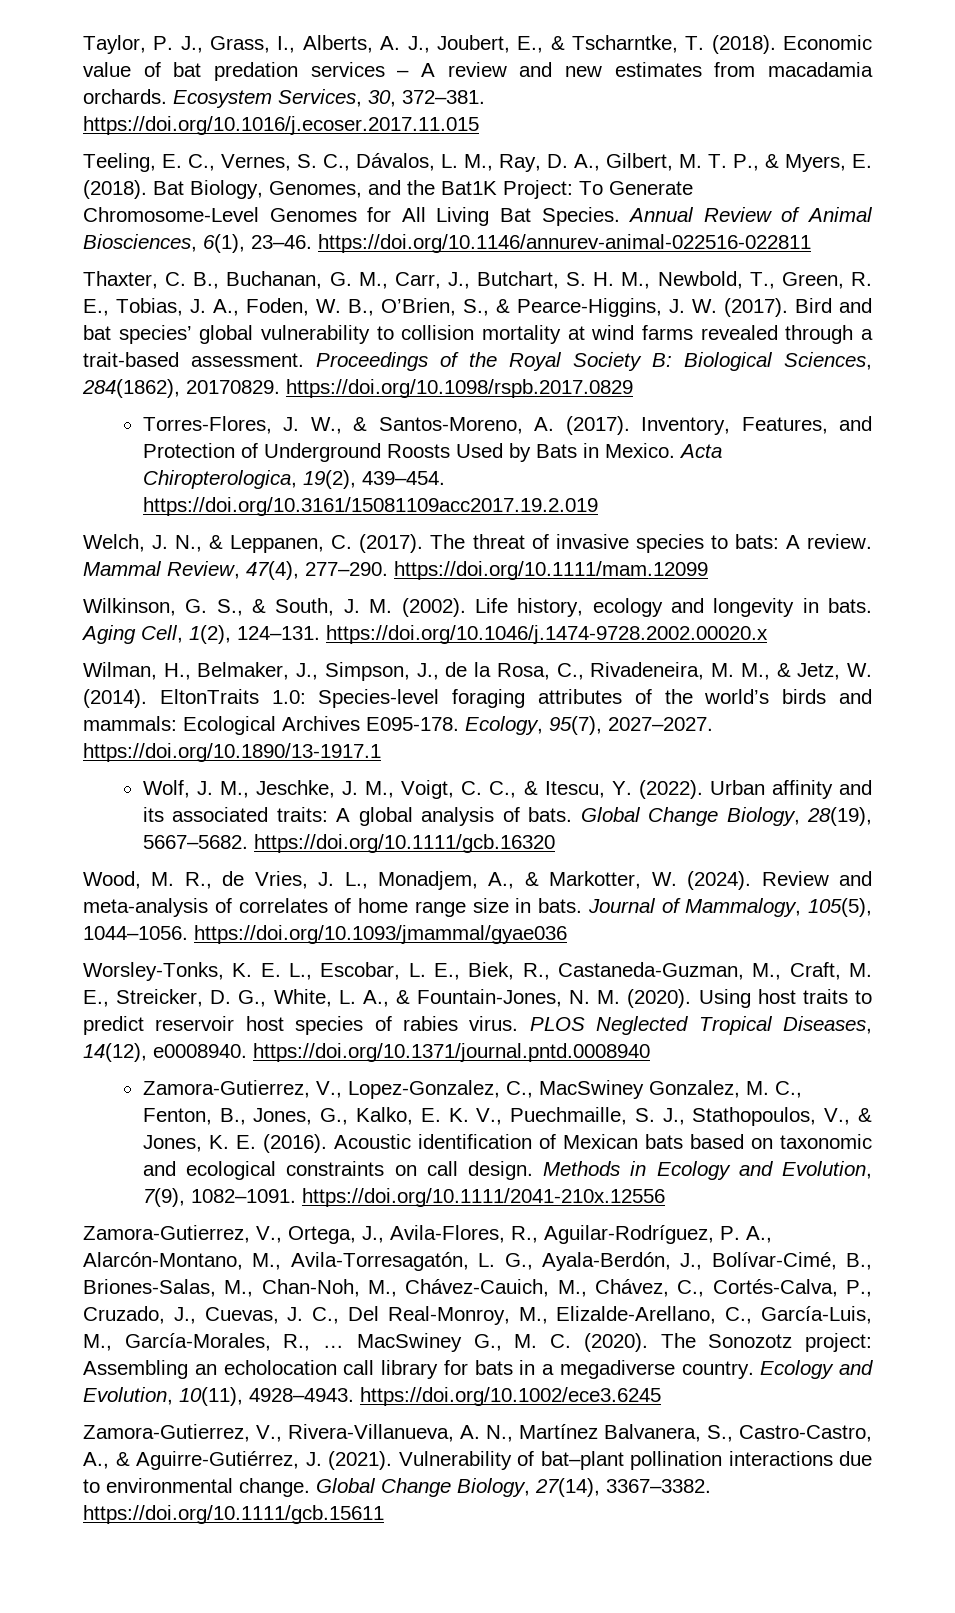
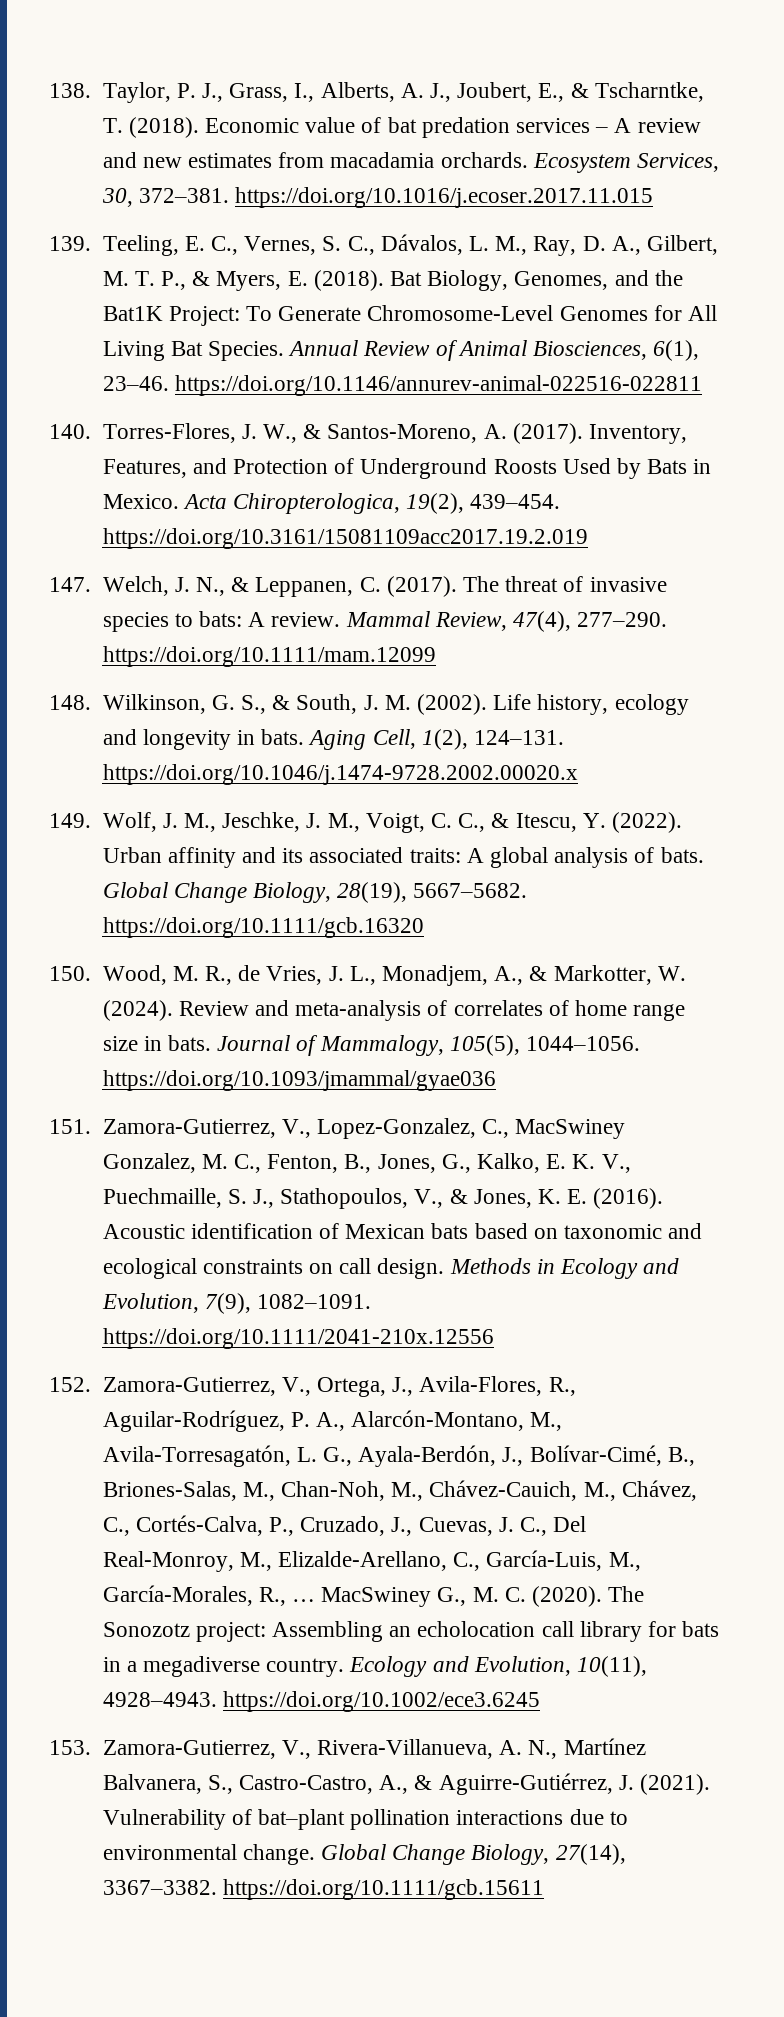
- Taylor, P. J., Grass, I., Alberts, A. J., Joubert, E., & Tscharntke, T. (2018).
+ 138. Taylor, P. J., Grass, I., Alberts, A. J., Joubert, E., & Tscharntke, T. (2018).
- Teeling, E. C., Vernes, S. C., Dávalos, L. M., Ray, D. A., Gilbert, M. T. P., & Myers, E. (2018).
+ 139. Teeling, E. C., Vernes, S. C., Dávalos, L. M., Ray, D. A., Gilbert, M. T. P., & Myers, E. (2018).
- Thaxter, C. B., Buchanan, G. M., Carr, J., Butchart, S. H. M., Newbold, T., Green, R. E., Tobias, J. A., Foden, W. B., O’Brien, S., & Pearce-Higgins, J. W. (2017). Bird and bat species’ global vulnerability to collision mortality at wind farms revealed through a trait-based assessment. Proceedings of the Royal Society B: Biological Sciences, 284(1862), 20170829. https://doi.org/10.1098/rspb.2017.0829
- Torres-Flores, J. W., & Santos-Moreno, A. (2017).
+ 140. Torres-Flores, J. W., & Santos-Moreno, A. (2017).
- Welch, J. N., & Leppanen, C. (2017).
+ 147. Welch, J. N., & Leppanen, C. (2017).
- Wilkinson, G. S., & South, J. M. (2002).
+ 148. Wilkinson, G. S., & South, J. M. (2002).
- Wilman, H., Belmaker, J., Simpson, J., de la Rosa, C., Rivadeneira, M. M., & Jetz, W. (2014). EltonTraits 1.0: Species‐level foraging attributes of the world’s birds and mammals: Ecological Archives E095‐178. Ecology, 95(7), 2027–2027. https://doi.org/10.1890/13-1917.1
- Wolf, J. M., Jeschke, J. M., Voigt, C. C., & Itescu, Y. (2022).
+ 149. Wolf, J. M., Jeschke, J. M., Voigt, C. C., & Itescu, Y. (2022).
- Wood, M. R., de Vries, J. L., Monadjem, A., & Markotter, W. (2024).
+ 150. Wood, M. R., de Vries, J. L., Monadjem, A., & Markotter, W. (2024).
- Worsley-Tonks, K. E. L., Escobar, L. E., Biek, R., Castaneda-Guzman, M., Craft, M. E., Streicker, D. G., White, L. A., & Fountain-Jones, N. M. (2020). Using host traits to predict reservoir host species of rabies virus. PLOS Neglected Tropical Diseases, 14(12), e0008940. https://doi.org/10.1371/journal.pntd.0008940
- Zamora‐Gutierrez, V., Lopez‐Gonzalez, C., MacSwiney Gonzalez, M. C., Fenton, B., Jones, G., Kalko, E. K. V., Puechmaille, S. J., Stathopoulos, V., & Jones, K. E. (2016).
+ 151. Zamora‐Gutierrez, V., Lopez‐Gonzalez, C., MacSwiney Gonzalez, M. C., Fenton, B., Jones, G., Kalko, E. K. V., Puechmaille, S. J., Stathopoulos, V., & Jones, K. E. (2016).
- Zamora‐Gutierrez, V., Ortega, J., Avila‐Flores, R., Aguilar‐Rodríguez, P. A., Alarcón‐Montano, M., Avila‐Torresagatón, L. G., Ayala‐Berdón, J., Bolívar‐Cimé, B., Briones‐Salas, M., Chan‐Noh, M., Chávez‐Cauich, M., Chávez, C., Cortés‐Calva, P., Cruzado, J., Cuevas, J. C., Del Real‐Monroy, M., Elizalde‐Arellano, C., García‐Luis, M., García‐Morales, R., …
+ 152. Zamora‐Gutierrez, V., Ortega, J., Avila‐Flores, R., Aguilar‐Rodríguez, P. A., Alarcón‐Montano, M., Avila‐Torresagatón, L. G., Ayala‐Berdón, J., Bolívar‐Cimé, B., Briones‐Salas, M., Chan‐Noh, M., Chávez‐Cauich, M., Chávez, C., Cortés‐Calva, P., Cruzado, J., Cuevas, J. C., Del Real‐Monroy, M., Elizalde‐Arellano, C., García‐Luis, M., García‐Morales, R., …
- Zamora‐Gutierrez, V., Rivera‐Villanueva, A. N., Martínez Balvanera, S., Castro‐Castro, A., & Aguirre‐Gutiérrez, J. (2021).
+ 153. Zamora‐Gutierrez, V., Rivera‐Villanueva, A. N., Martínez Balvanera, S., Castro‐Castro, A., & Aguirre‐Gutiérrez, J. (2021).

